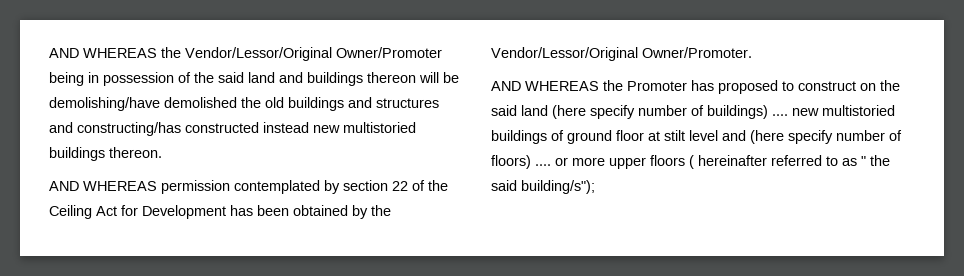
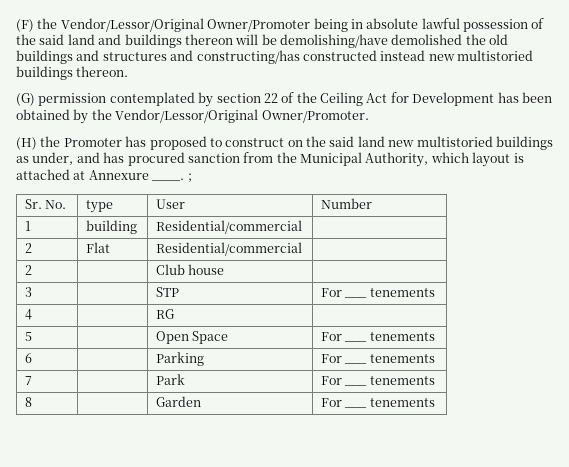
- AND WHEREAS the Vendor/Lessor/Original Owner/Promoter being in possession of the said land and buildings thereon will be demolishing/have demolished the old buildings and structures and constructing/has constructed instead new multistoried buildings thereon.
+ (F) the Vendor/Lessor/Original Owner/Promoter being in absolute lawful possession of the said land and buildings thereon will be demolishing/have demolished the old buildings and structures and constructing/has constructed instead new multistoried buildings thereon.
- AND WHEREAS permission contemplated by section 22 of the Ceiling Act for Development has been obtained by the Vendor/Lessor/Original Owner/Promoter.
+ (G) permission contemplated by section 22 of the Ceiling Act for Development has been obtained by the Vendor/Lessor/Original Owner/Promoter.
- AND WHEREAS the Promoter has proposed to construct on the said land (here specify number of buildings) .... new multistoried buildings of ground floor at stilt level and (here specify number of floors) .... or more upper floors ( hereinafter referred to as " the said building/s");
+ (H) the Promoter has proposed to construct on the said land new multistoried buildings as under, and has procured sanction from the Municipal Authority, which layout is attached at Annexure ____. ;
+ Sr. No. | type | User | Number
+ 1 | building | Residential/commercial |
+ 2 | Flat | Residential/commercial |
+ 2 | | Club house |
+ 3 | | STP | For ___ tenements
+ 4 | | RG |
+ 5 | | Open Space | For ___ tenements
+ 6 | | Parking | For ___ tenements
+ 7 | | Park | For ___ tenements
+ 8 | | Garden | For ___ tenements

